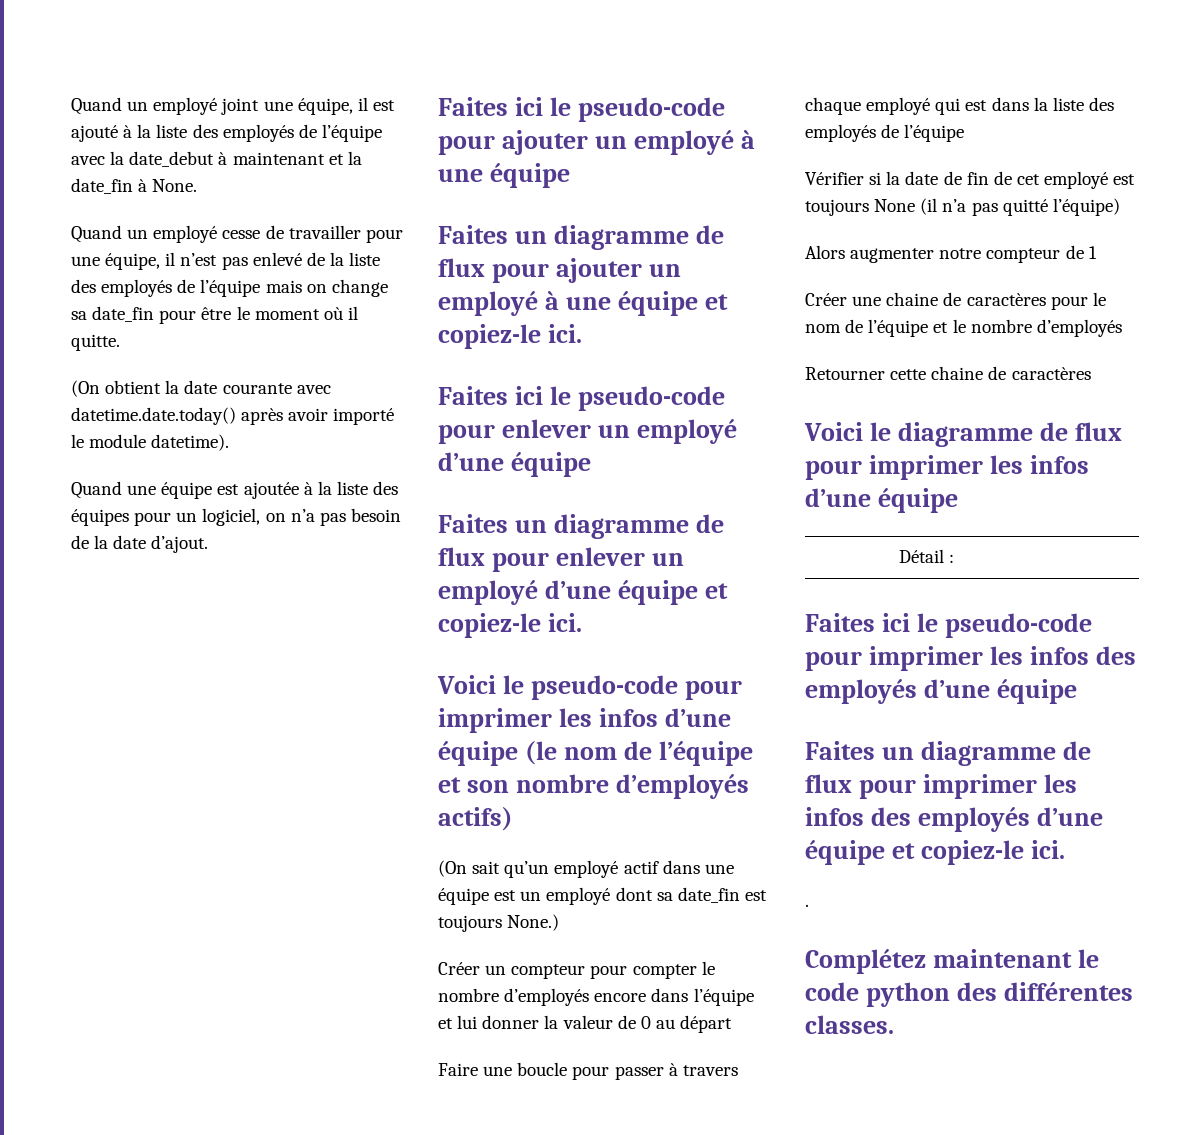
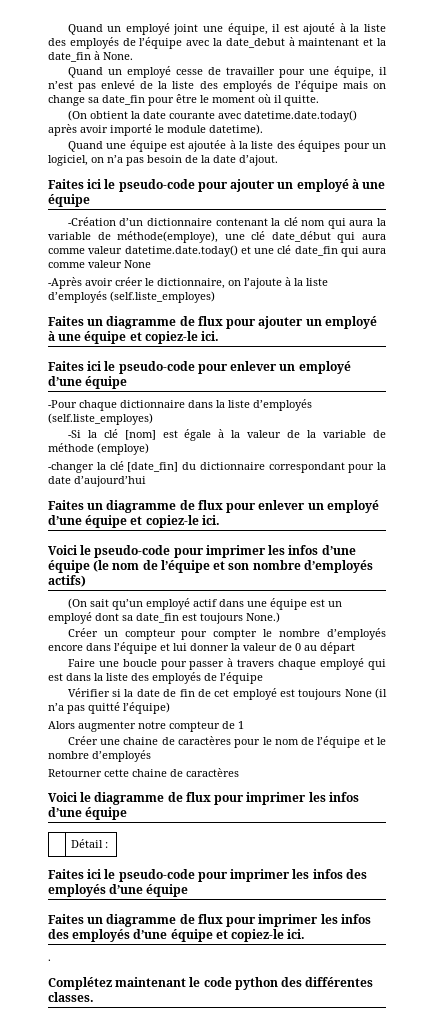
+ -Création d’un dictionnaire contenant la clé nom qui aura la variable de méthode(employe), une clé date_début qui aura comme valeur datetime.date.today() et une clé date_fin qui aura comme valeur None
+ -Après avoir créer le dictionnaire, on l’ajoute à la liste d’employés (self.liste_employes)
+ -Pour chaque dictionnaire dans la liste d’employés (self.liste_employes)
+ -Si la clé [nom] est égale à la valeur de la variable de méthode (employe)
+ -changer la clé [date_fin] du dictionnaire correspondant pour la date d’aujourd’hui

